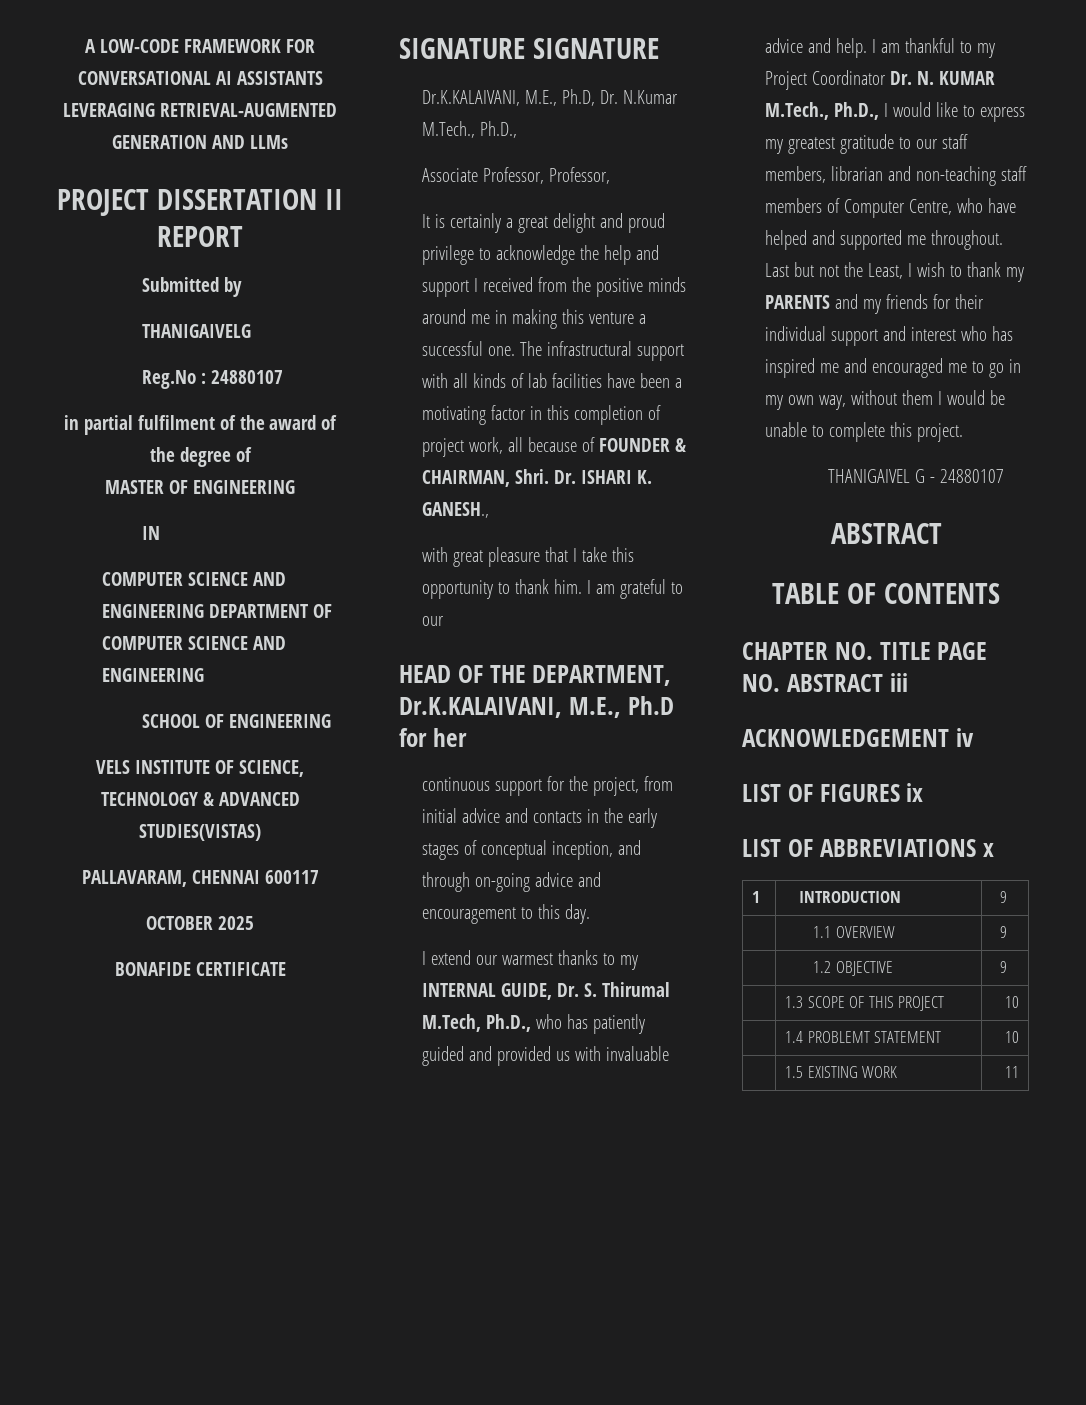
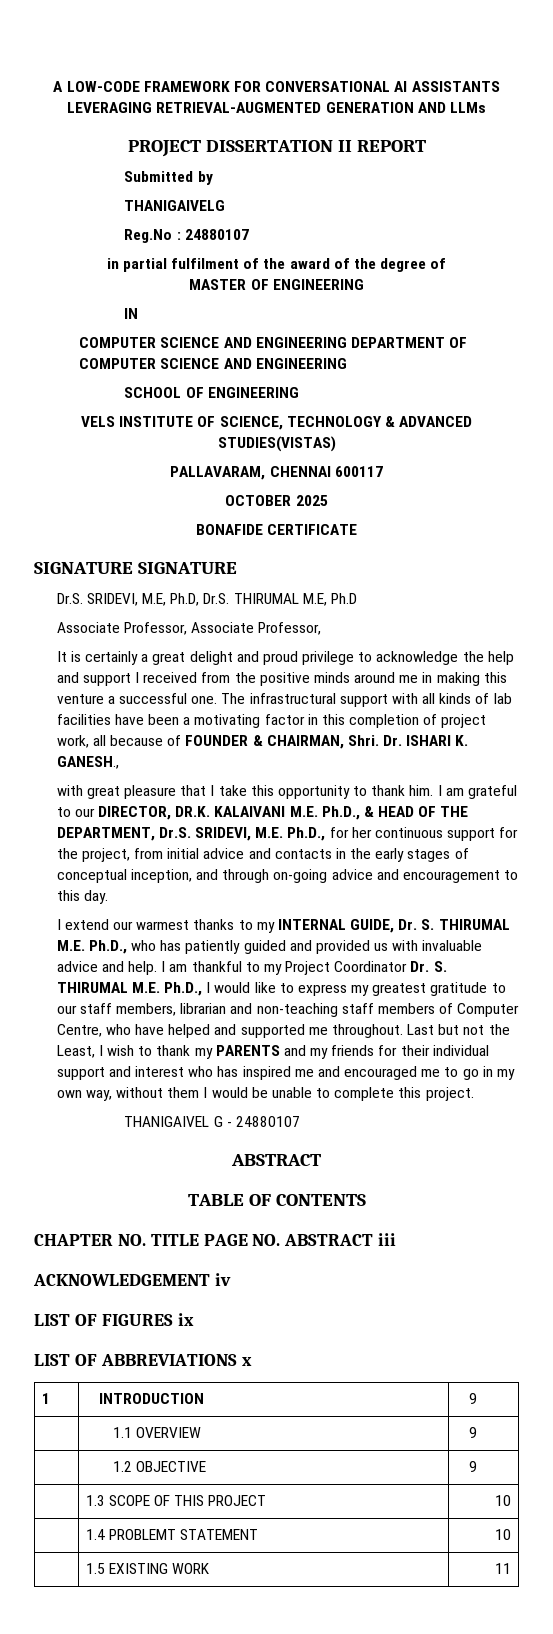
- Dr.K.KALAIVANI, M.E., Ph.D, Dr. N.Kumar M.Tech., Ph.D.,
- Associate Professor, Professor,
+ Dr.S. SRIDEVI, M.E, Ph.D, Dr.S. THIRUMAL M.E, Ph.D
+ Associate Professor, Associate Professor,
- I am grateful to our
- HEAD OF THE DEPARTMENT, Dr.K.KALAIVANI, M.E., Ph.D for her
- continuous support for the project, from initial advice and contacts in the early stages of conceptual inception, and through on-going advice and encouragement to this day.
+ I am grateful to our DIRECTOR, DR.K. KALAIVANI M.E. Ph.D., & HEAD OF THE DEPARTMENT, Dr.S. SRIDEVI, M.E. Ph.D., for her continuous support for the project, from initial advice and contacts in the early stages of conceptual inception, and through on-going advice and encouragement to this day.
- I extend our warmest thanks to my INTERNAL GUIDE, Dr. S. Thirumal M.Tech, Ph.D., who has patiently guided and provided us with invaluable advice and help.
+ I extend our warmest thanks to my INTERNAL GUIDE, Dr. S. THIRUMAL M.E. Ph.D., who has patiently guided and provided us with invaluable advice and help.
- I am thankful to my Project Coordinator Dr. N. KUMAR M.Tech., Ph.D., I would like to express my greatest gratitude to our staff members, librarian and non-teaching staff members of Computer Centre, who have helped and supported me throughout.
+ I am thankful to my Project Coordinator Dr. S. THIRUMAL M.E. Ph.D., I would like to express my greatest gratitude to our staff members, librarian and non-teaching staff members of Computer Centre, who have helped and supported me throughout.

